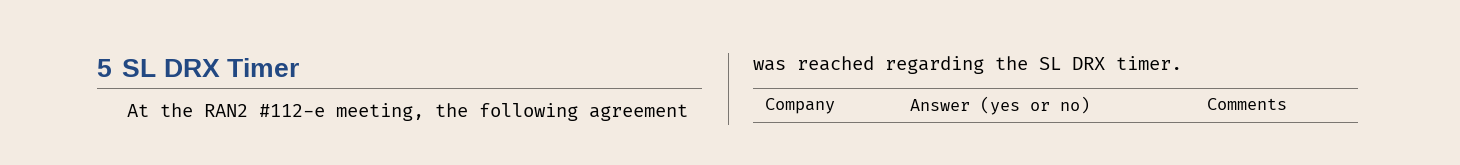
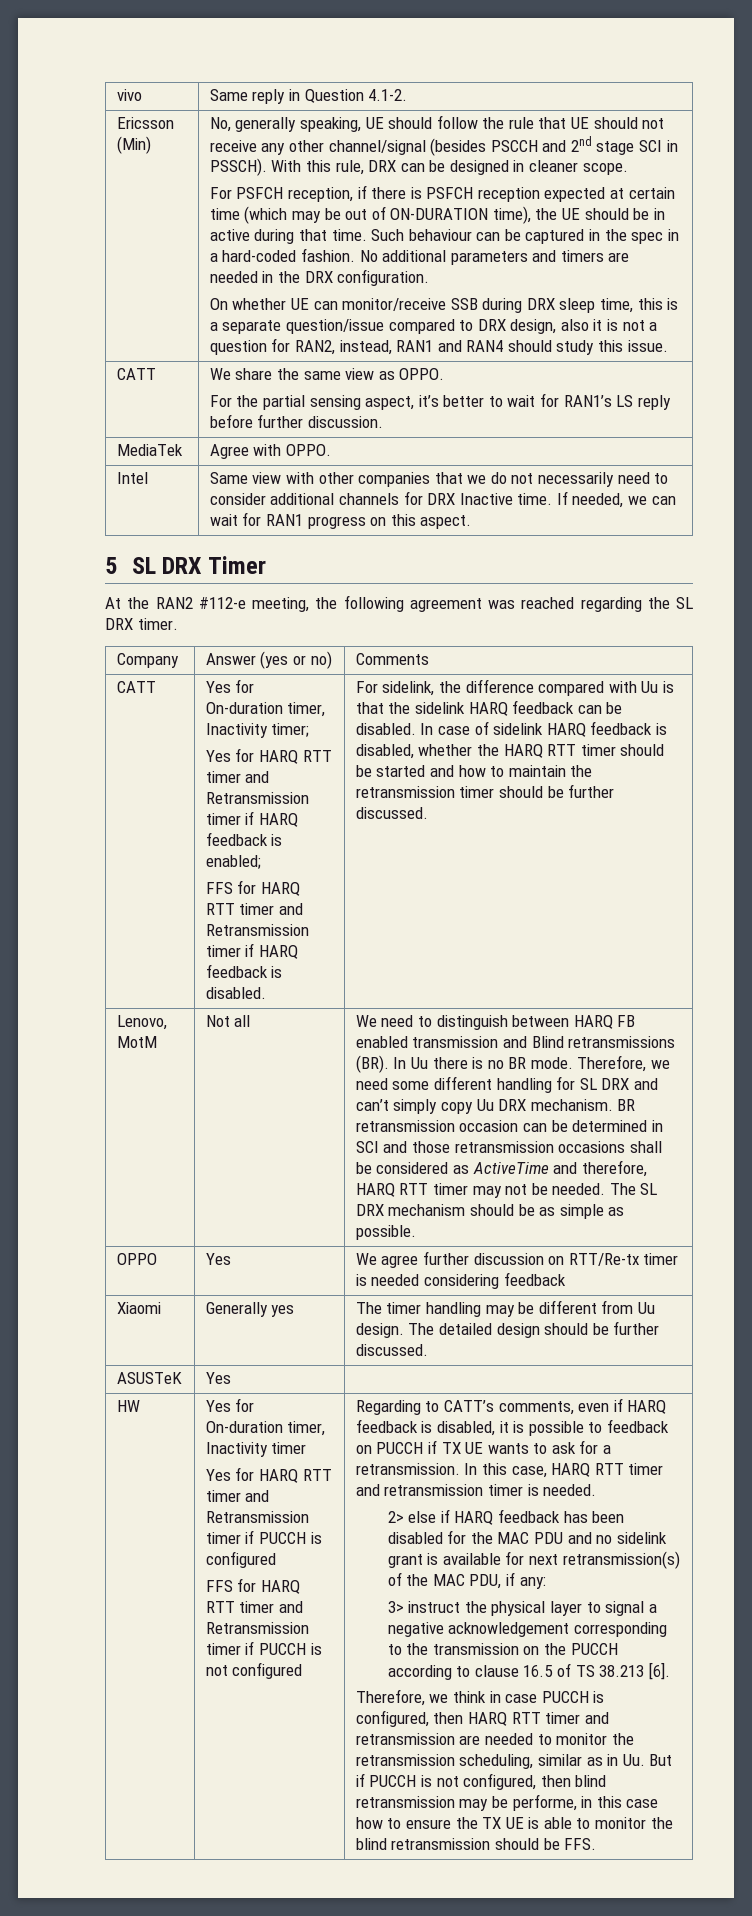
+ vivo | Same reply in Question 4.1-2.
+ Ericsson (Min) | No, generally speaking, UE should follow the rule that UE should not receive any other channel/signal (besides PSCCH and 2nd stage SCI in PSSCH). With this rule, DRX can be designed in cleaner scope.
+ For PSFCH reception, if there is PSFCH reception expected at certain time (which may be out of ON-DURATION time), the UE should be in active during that time. Such behaviour can be captured in the spec in a hard-coded fashion. No additional parameters and timers are needed in the DRX configuration.
+ On whether UE can monitor/receive SSB during DRX sleep time, this is a separate question/issue compared to DRX design, also it is not a question for RAN2, instead, RAN1 and RAN4 should study this issue.
+ CATT | We share the same view as OPPO.
+ For the partial sensing aspect, it’s better to wait for RAN1’s LS reply before further discussion.
+ MediaTek | Agree with OPPO.
+ Intel | Same view with other companies that we do not necessarily need to consider additional channels for DRX Inactive time. If needed, we can wait for RAN1 progress on this aspect.
+ CATT | Yes for On-duration timer, Inactivity timer;
+ Yes for HARQ RTT timer and Retransmission timer if HARQ feedback is enabled;
+ FFS for HARQ RTT timer and Retransmission timer if HARQ feedback is disabled. | For sidelink, the difference compared with Uu is that the sidelink HARQ feedback can be disabled. In case of sidelink HARQ feedback is disabled, whether the HARQ RTT timer should be started and how to maintain the retransmission timer should be further discussed.
+ Lenovo, MotM | Not all | We need to distinguish between HARQ FB enabled transmission and Blind retransmissions (BR). In Uu there is no BR mode. Therefore, we need some different handling for SL DRX and can’t simply copy Uu DRX mechanism. BR retransmission occasion can be determined in SCI and those retransmission occasions shall be considered as ActiveTime and therefore, HARQ RTT timer may not be needed. The SL DRX mechanism should be as simple as possible.
+ OPPO | Yes | We agree further discussion on RTT/Re-tx timer is needed considering feedback
+ Xiaomi | Generally yes | The timer handling may be different from Uu design. The detailed design should be further discussed.
+ ASUSTeK | Yes |
+ HW | Yes for On-duration timer, Inactivity timer
+ Yes for HARQ RTT timer and Retransmission timer if PUCCH is configured
+ FFS for HARQ RTT timer and Retransmission timer if PUCCH is not configured | Regarding to CATT’s comments, even if HARQ feedback is disabled, it is possible to feedback on PUCCH if TX UE wants to ask for a retransmission. In this case, HARQ RTT timer and retransmission timer is needed.
+ 2> else if HARQ feedback has been disabled for the MAC PDU and no sidelink grant is available for next retransmission(s) of the MAC PDU, if any:
+ 3> instruct the physical layer to signal a negative acknowledgement corresponding to the transmission on the PUCCH according to clause 16.5 of TS 38.213 [6].
+ Therefore, we think in case PUCCH is configured, then HARQ RTT timer and retransmission are needed to monitor the retransmission scheduling, similar as in Uu. But if PUCCH is not configured, then blind retransmission may be performe, in this case how to ensure the TX UE is able to monitor the blind retransmission should be FFS.

